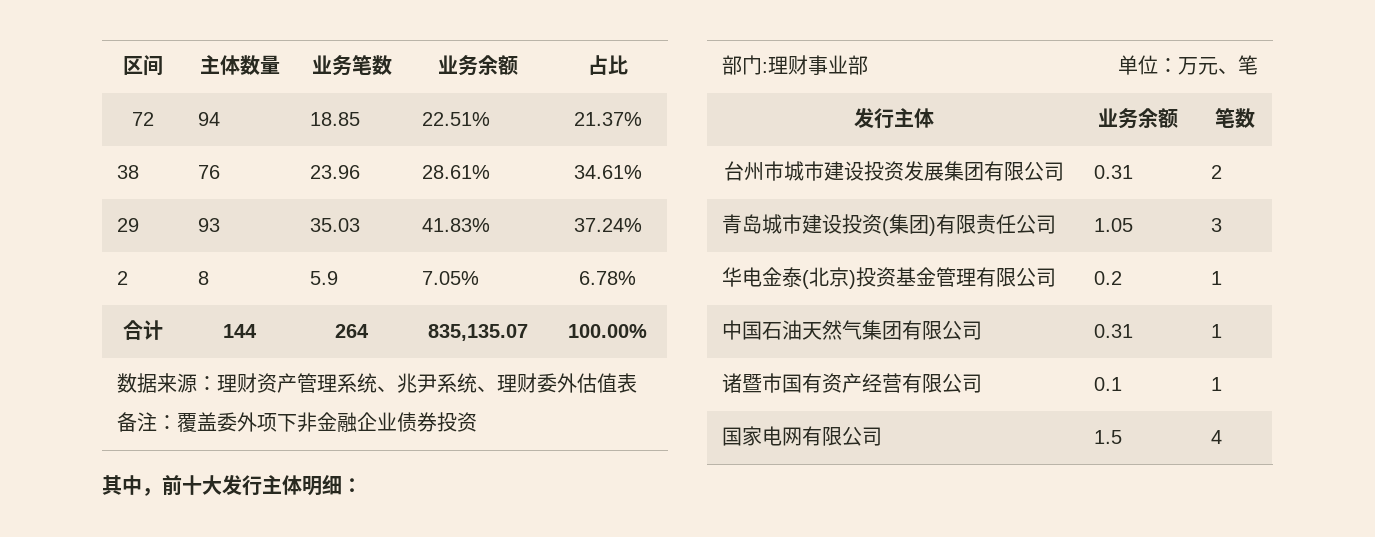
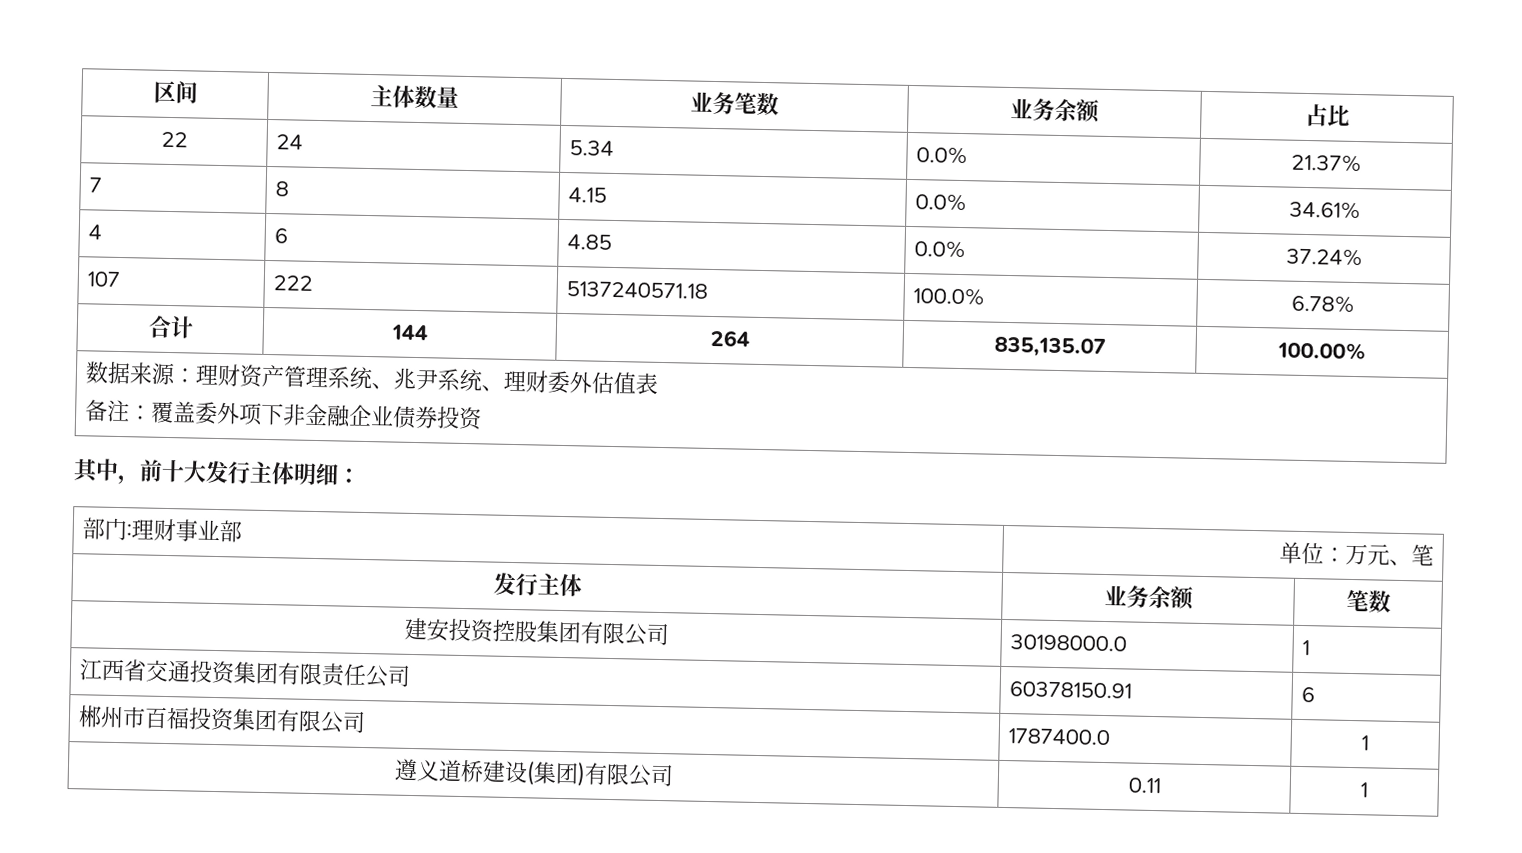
- 72 | 94 | 18.85 | 22.51% | 21.37%
- 38 | 76 | 23.96 | 28.61% | 34.61%
- 29 | 93 | 35.03 | 41.83% | 37.24%
- 2 | 8 | 5.9 | 7.05% | 6.78%
+ 22 | 24 | 5.34 | 0.0% | 21.37%
+ 7 | 8 | 4.15 | 0.0% | 34.61%
+ 4 | 6 | 4.85 | 0.0% | 37.24%
+ 107 | 222 | 5137240571.18 | 100.0% | 6.78%
- 台州市城市建设投资发展集团有限公司 | 0.31 | 2
- 青岛城市建设投资(集团)有限责任公司 | 1.05 | 3
- 华电金泰(北京)投资基金管理有限公司 | 0.2 | 1
- 中国石油天然气集团有限公司 | 0.31 | 1
- 诸暨市国有资产经营有限公司 | 0.1 | 1
- 国家电网有限公司 | 1.5 | 4
+ 建安投资控股集团有限公司 | 30198000.0 | 1
+ 江西省交通投资集团有限责任公司 | 60378150.91 | 6
+ 郴州市百福投资集团有限公司 | 1787400.0 | 1
+ 遵义道桥建设(集团)有限公司 | 0.11 | 1

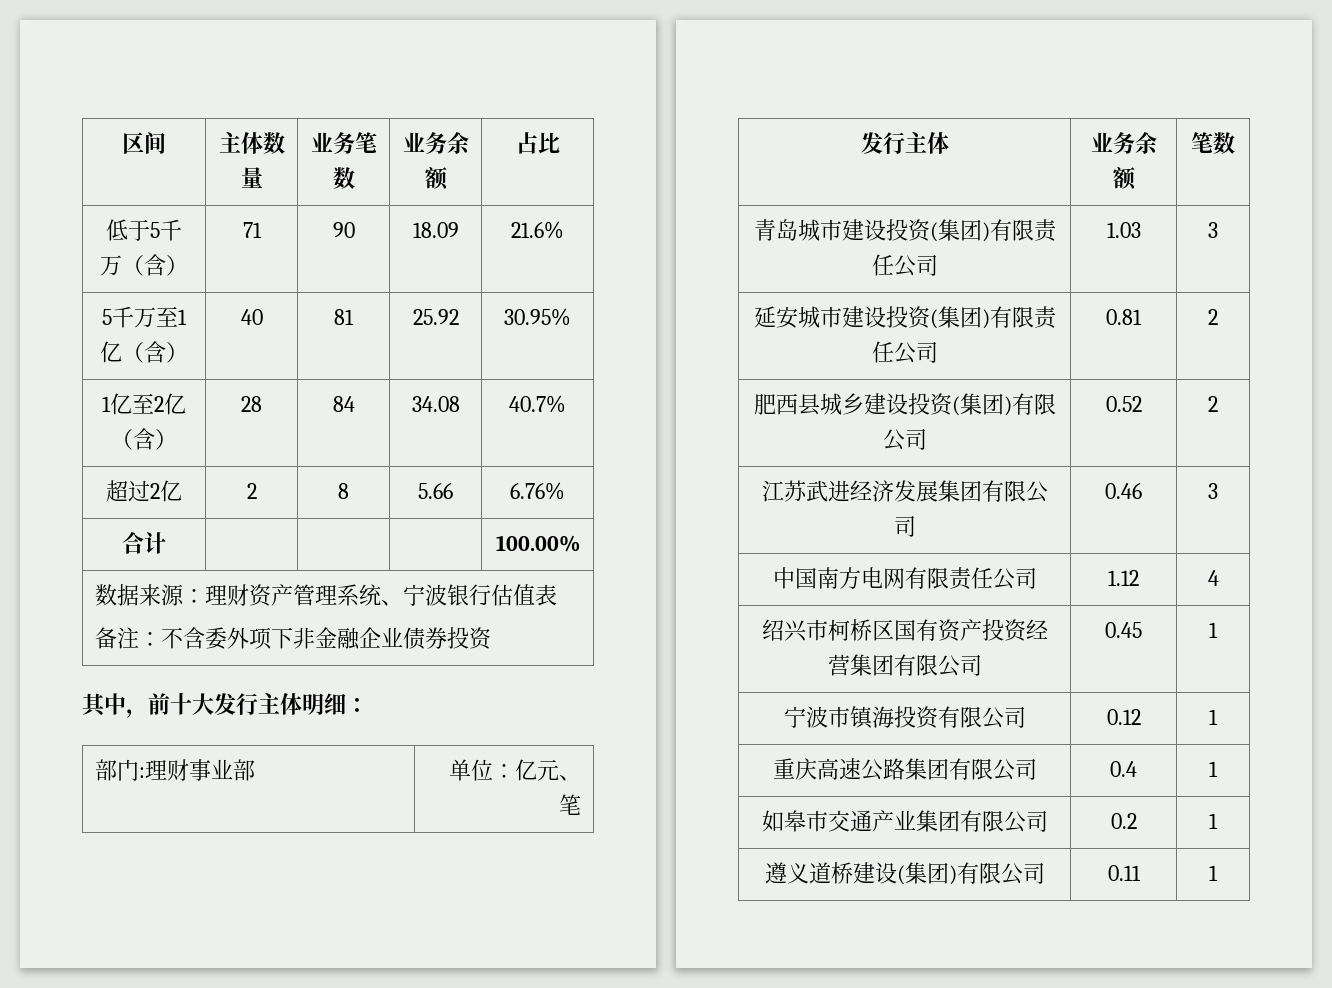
- 22 | 24 | 5.34 | 0.0% | 21.37%
- 7 | 8 | 4.15 | 0.0% | 34.61%
- 4 | 6 | 4.85 | 0.0% | 37.24%
- 107 | 222 | 5137240571.18 | 100.0% | 6.78%
- 合计 | 144 | 264 | 835,135.07 | 100.00%
+ 低于5千万（含） | 71 | 90 | 18.09 | 21.6%
+ 5千万至1亿（含） | 40 | 81 | 25.92 | 30.95%
+ 1亿至2亿（含） | 28 | 84 | 34.08 | 40.7%
+ 超过2亿 | 2 | 8 | 5.66 | 6.76%
+ 合计 | | | | 100.00%
- 数据来源：理财资产管理系统、兆尹系统、理财委外估值表
- 备注：覆盖委外项下非金融企业债券投资
+ 数据来源：理财资产管理系统、宁波银行估值表
+ 备注：不含委外项下非金融企业债券投资
- 部门:理财事业部 | 单位：万元、笔
+ 部门:理财事业部 | 单位：亿元、笔
- 建安投资控股集团有限公司 | 30198000.0 | 1
- 江西省交通投资集团有限责任公司 | 60378150.91 | 6
- 郴州市百福投资集团有限公司 | 1787400.0 | 1
+ 青岛城市建设投资(集团)有限责任公司 | 1.03 | 3
+ 延安城市建设投资(集团)有限责任公司 | 0.81 | 2
+ 肥西县城乡建设投资(集团)有限公司 | 0.52 | 2
+ 江苏武进经济发展集团有限公司 | 0.46 | 3
+ 中国南方电网有限责任公司 | 1.12 | 4
+ 绍兴市柯桥区国有资产投资经营集团有限公司 | 0.45 | 1
+ 宁波市镇海投资有限公司 | 0.12 | 1
+ 重庆高速公路集团有限公司 | 0.4 | 1
+ 如皋市交通产业集团有限公司 | 0.2 | 1

